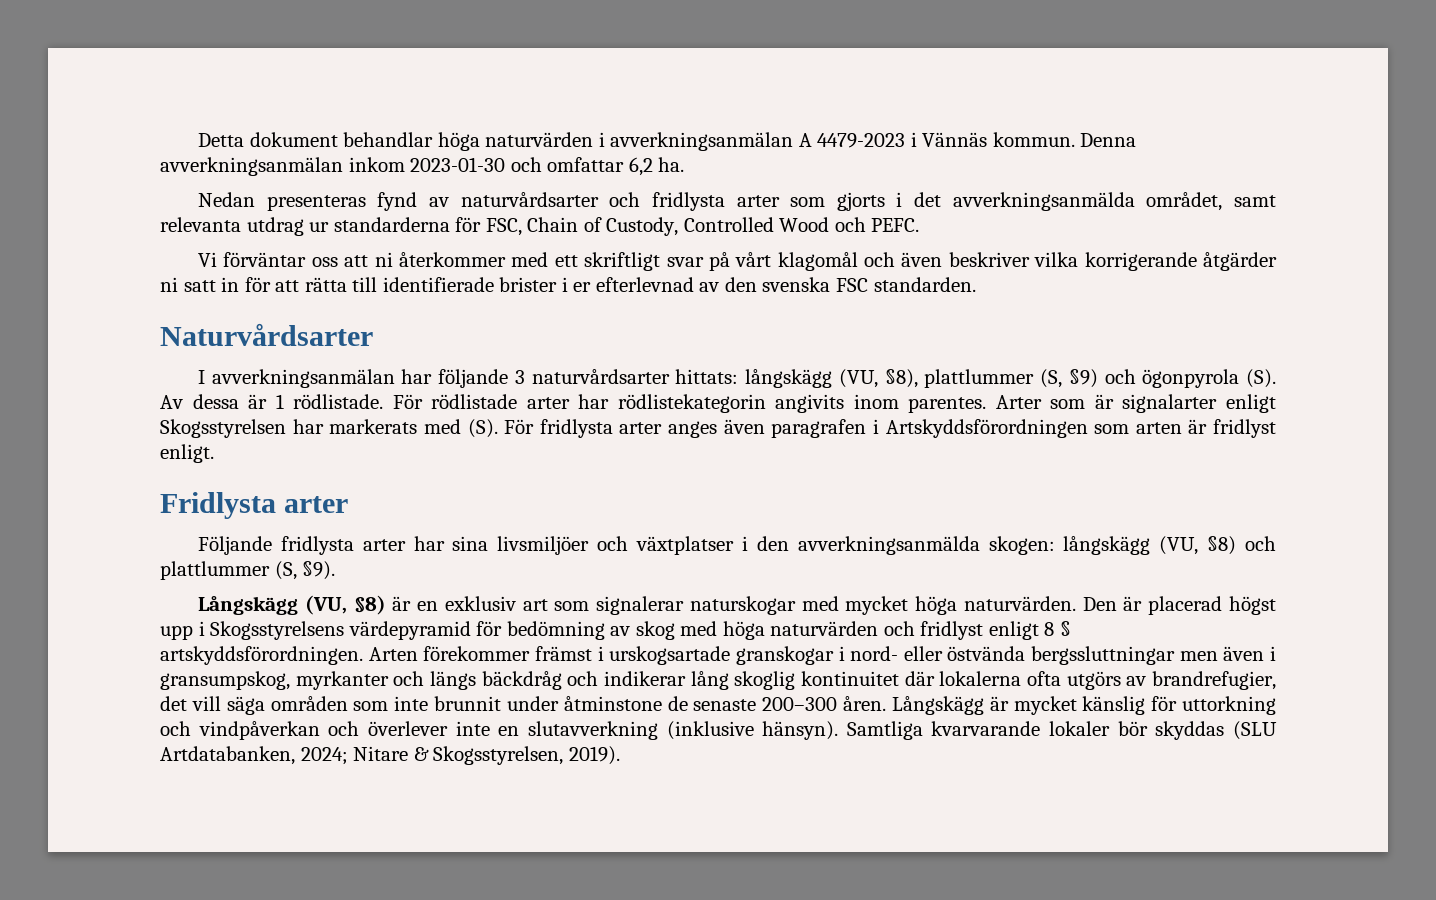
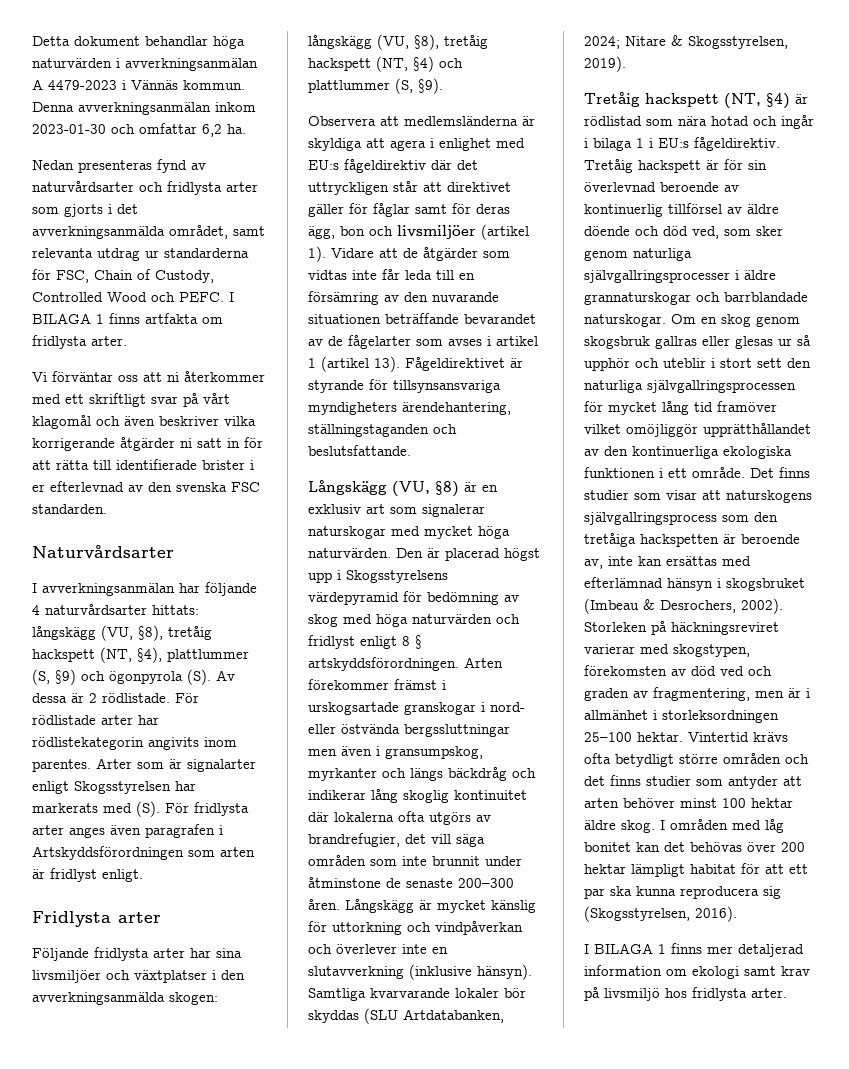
+ I BILAGA 1 finns artfakta om fridlysta arter.
- I avverkningsanmälan har följande 3 naturvårdsarter hittats: långskägg (VU, §8), plattlummer (S, §9) och ögonpyrola (S). Av dessa är 1 rödlistade.
+ I avverkningsanmälan har följande 4 naturvårdsarter hittats: långskägg (VU, §8), tretåig hackspett (NT, §4), plattlummer (S, §9) och ögonpyrola (S). Av dessa är 2 rödlistade.
- Följande fridlysta arter har sina livsmiljöer och växtplatser i den avverkningsanmälda skogen: långskägg (VU, §8) och plattlummer (S, §9).
+ Följande fridlysta arter har sina livsmiljöer och växtplatser i den avverkningsanmälda skogen: långskägg (VU, §8), tretåig hackspett (NT, §4) och plattlummer (S, §9).
+ Observera att medlemsländerna är skyldiga att agera i enlighet med EU:s fågeldirektiv där det uttryckligen står att direktivet gäller för fåglar samt för deras ägg, bon och livsmiljöer (artikel 1). Vidare att de åtgärder som vidtas inte får leda till en försämring av den nuvarande situationen beträffande bevarandet av de fågelarter som avses i artikel 1 (artikel 13). Fågeldirektivet är styrande för tillsynsansvariga myndigheters ärendehantering, ställningstaganden och beslutsfattande.
+ Tretåig hackspett (NT, §4) är rödlistad som nära hotad och ingår i bilaga 1 i EU:s fågeldirektiv. Tretåig hackspett är för sin överlevnad beroende av kontinuerlig tillförsel av äldre döende och död ved, som sker genom naturliga självgallringsprocesser i äldre grannaturskogar och barrblandade naturskogar. Om en skog genom skogsbruk gallras eller glesas ur så upphör och uteblir i stort sett den naturliga självgallringsprocessen för mycket lång tid framöver vilket omöjliggör upprätthållandet av den kontinuerliga ekologiska funktionen i ett område. Det finns studier som visar att naturskogens självgallringsprocess som den tretåiga hackspetten är beroende av, inte kan ersättas med efterlämnad hänsyn i skogsbruket (Imbeau & Desrochers, 2002). Storleken på häckningsreviret varierar med skogstypen, förekomsten av död ved och graden av fragmentering, men är i allmänhet i storleksordningen 25–100 hektar. Vintertid krävs ofta betydligt större områden och det finns studier som antyder att arten behöver minst 100 hektar äldre skog. I områden med låg bonitet kan det behövas över 200 hektar lämpligt habitat för att ett par ska kunna reproducera sig (Skogsstyrelsen, 2016).
+ I BILAGA 1 finns mer detaljerad information om ekologi samt krav på livsmiljö hos fridlysta arter.

